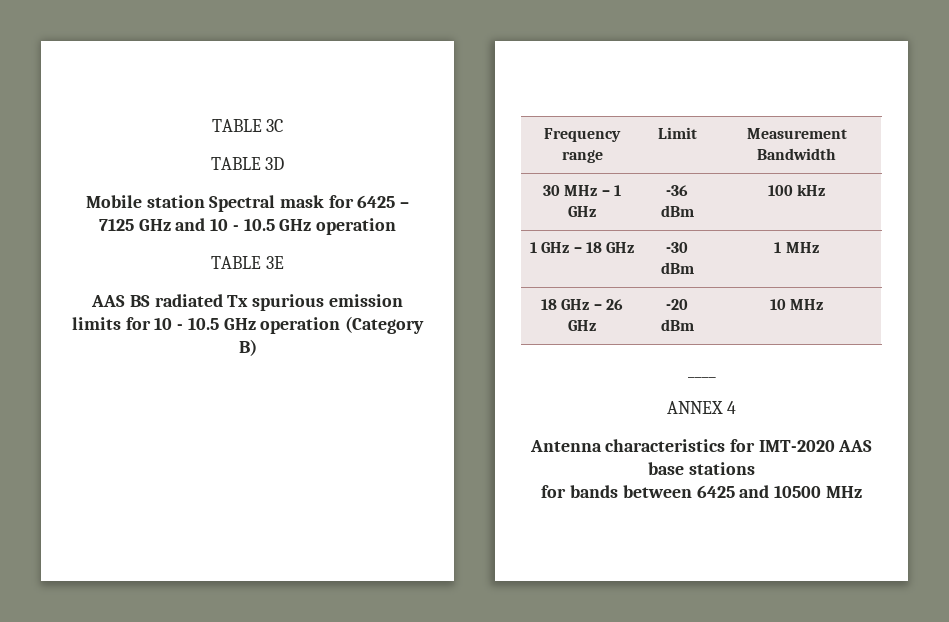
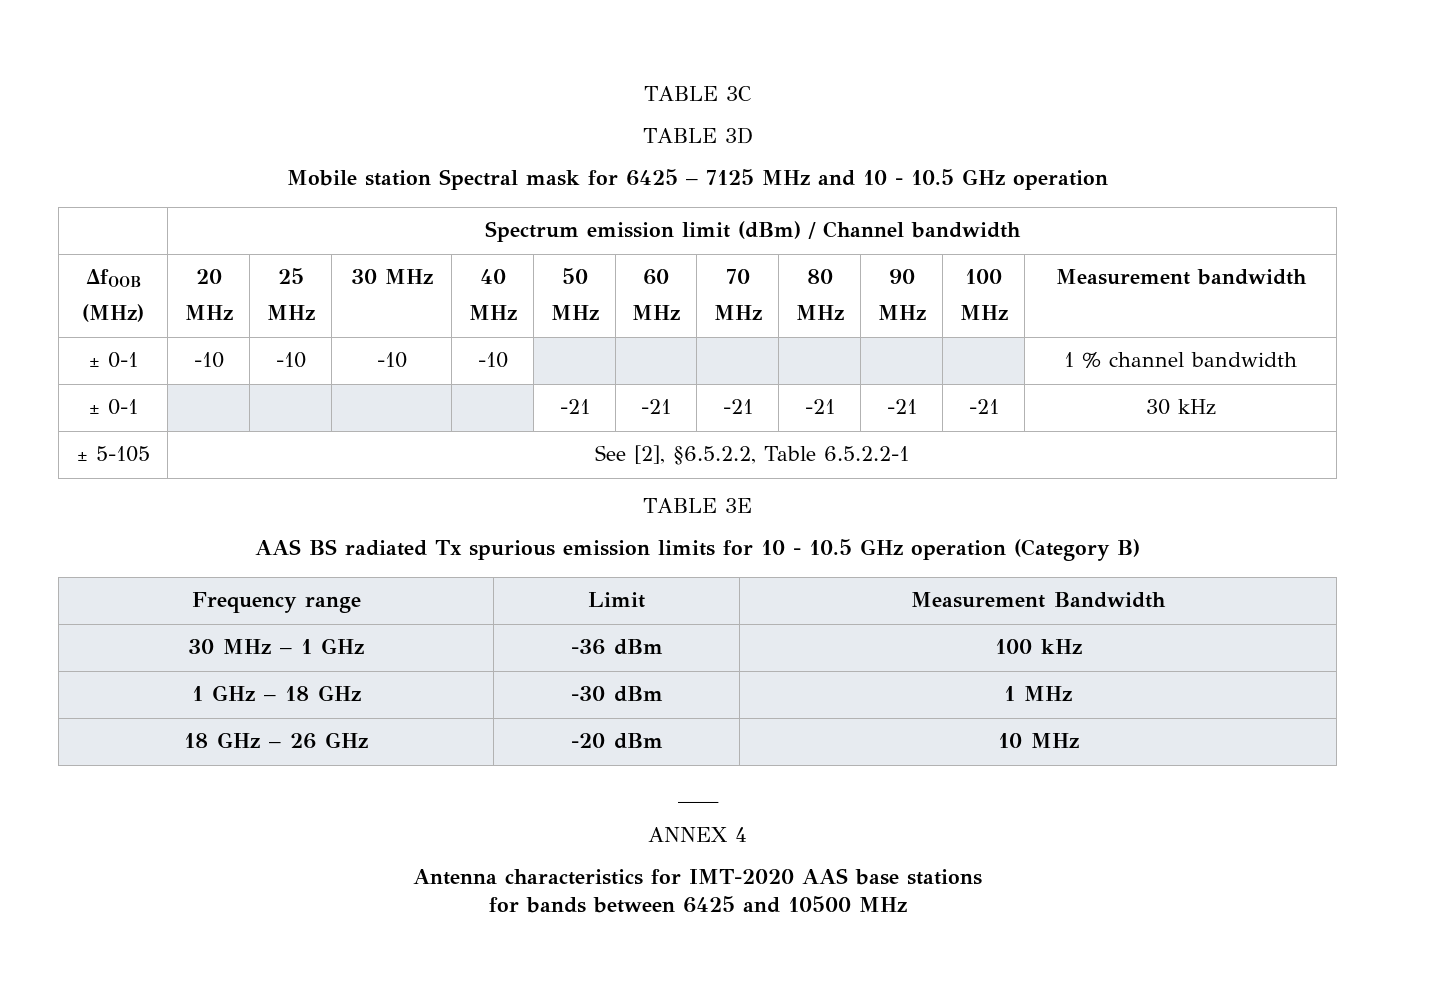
- Mobile station Spectral mask for 6425 – 7125 GHz and 10 - 10.5 GHz operation
+ Mobile station Spectral mask for 6425 – 7125 MHz and 10 - 10.5 GHz operation
+ | Spectrum emission limit (dBm) / Channel bandwidth
+ ΔfOOB
+ (MHz) | 20
+ MHz | 25
+ MHz | 30 MHz | 40
+ MHz | 50
+ MHz | 60
+ MHz | 70
+ MHz | 80
+ MHz | 90
+ MHz | 100
+ MHz | Measurement bandwidth
+ ± 0-1 | -10 | -10 | -10 | -10 | | | | | | | 1 % channel bandwidth
+ ± 0-1 | | | | | -21 | -21 | -21 | -21 | -21 | -21 | 30 kHz
+ ± 5-105 | See [2], §6.5.2.2, Table 6.5.2.2-1

